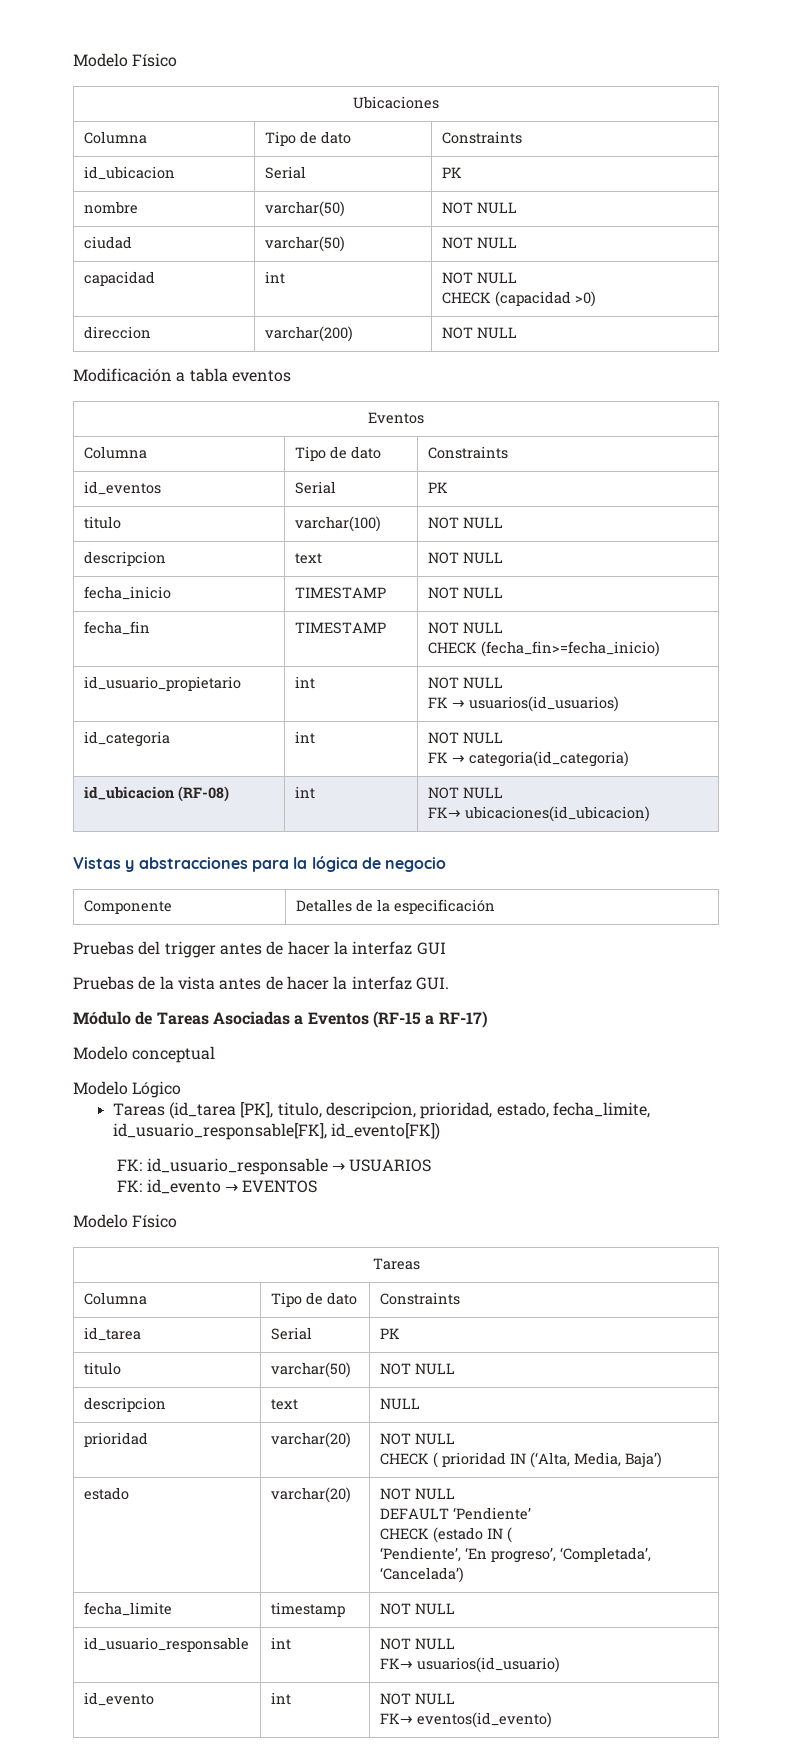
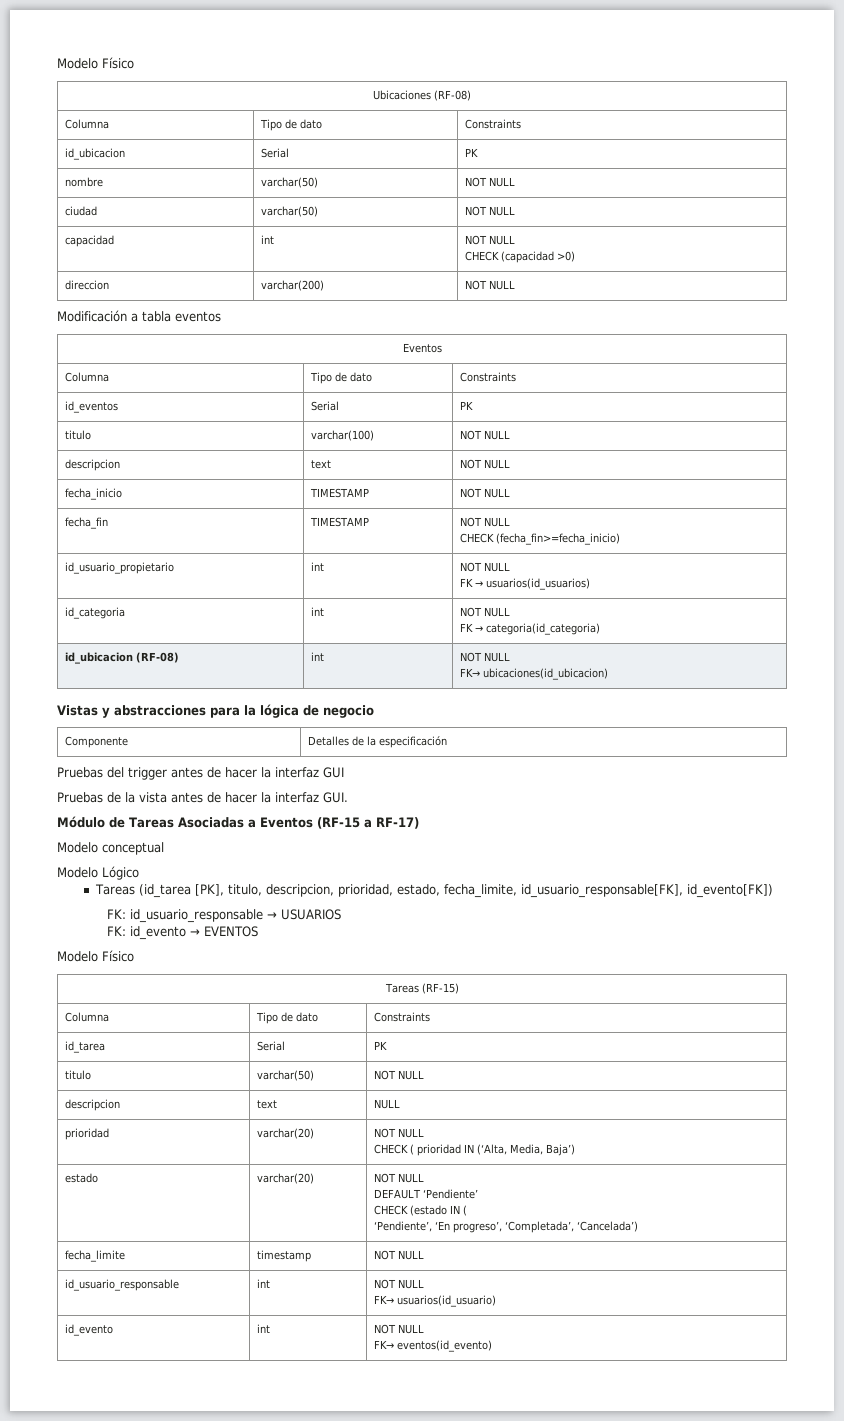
- Ubicaciones
+ Ubicaciones (RF-08)
  FK: id_evento → EVENTOS
  Modelo Físico
- Tareas
+ Tareas (RF-15)

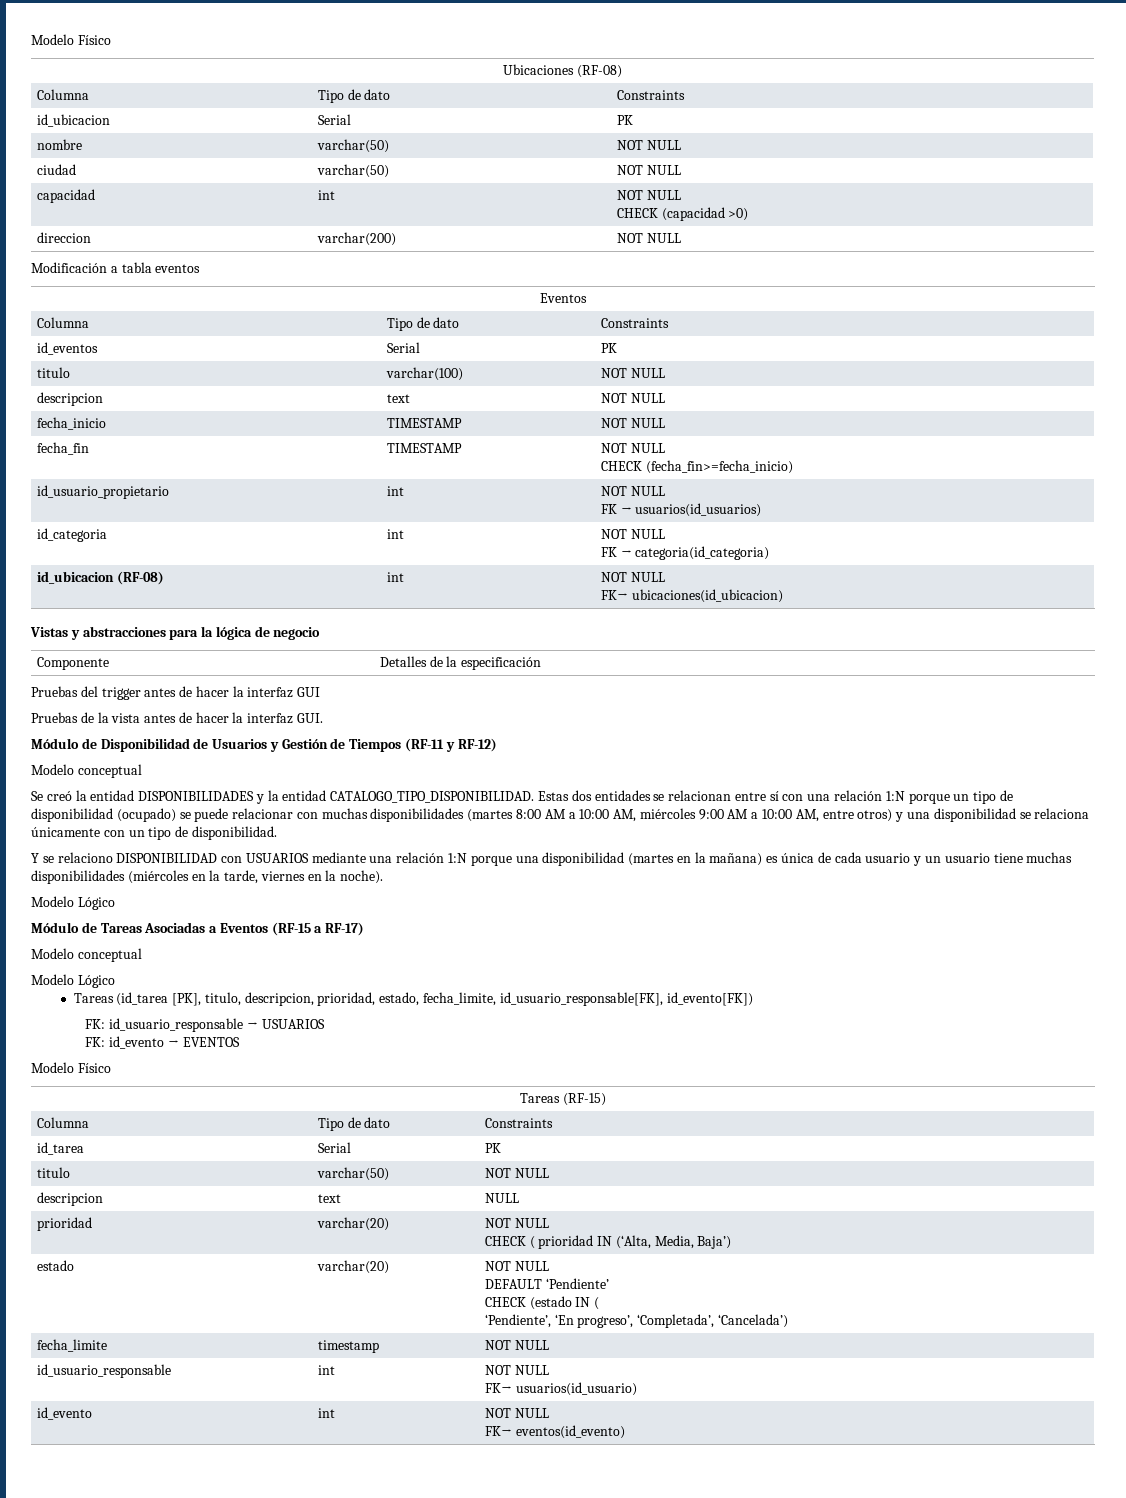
+ Módulo de Disponibilidad de Usuarios y Gestión de Tiempos (RF-11 y RF-12)
+ Modelo conceptual
+ Se creó la entidad DISPONIBILIDADES y la entidad CATALOGO_TIPO_DISPONIBILIDAD. Estas dos entidades se relacionan entre sí con una relación 1:N porque un tipo de disponibilidad (ocupado) se puede relacionar con muchas disponibilidades (martes 8:00 AM a 10:00 AM, miércoles 9:00 AM a 10:00 AM, entre otros) y una disponibilidad se relaciona únicamente con un tipo de disponibilidad.
+ Y se relaciono DISPONIBILIDAD con USUARIOS mediante una relación 1:N porque una disponibilidad (martes en la mañana) es única de cada usuario y un usuario tiene muchas disponibilidades (miércoles en la tarde, viernes en la noche).
+ Modelo Lógico

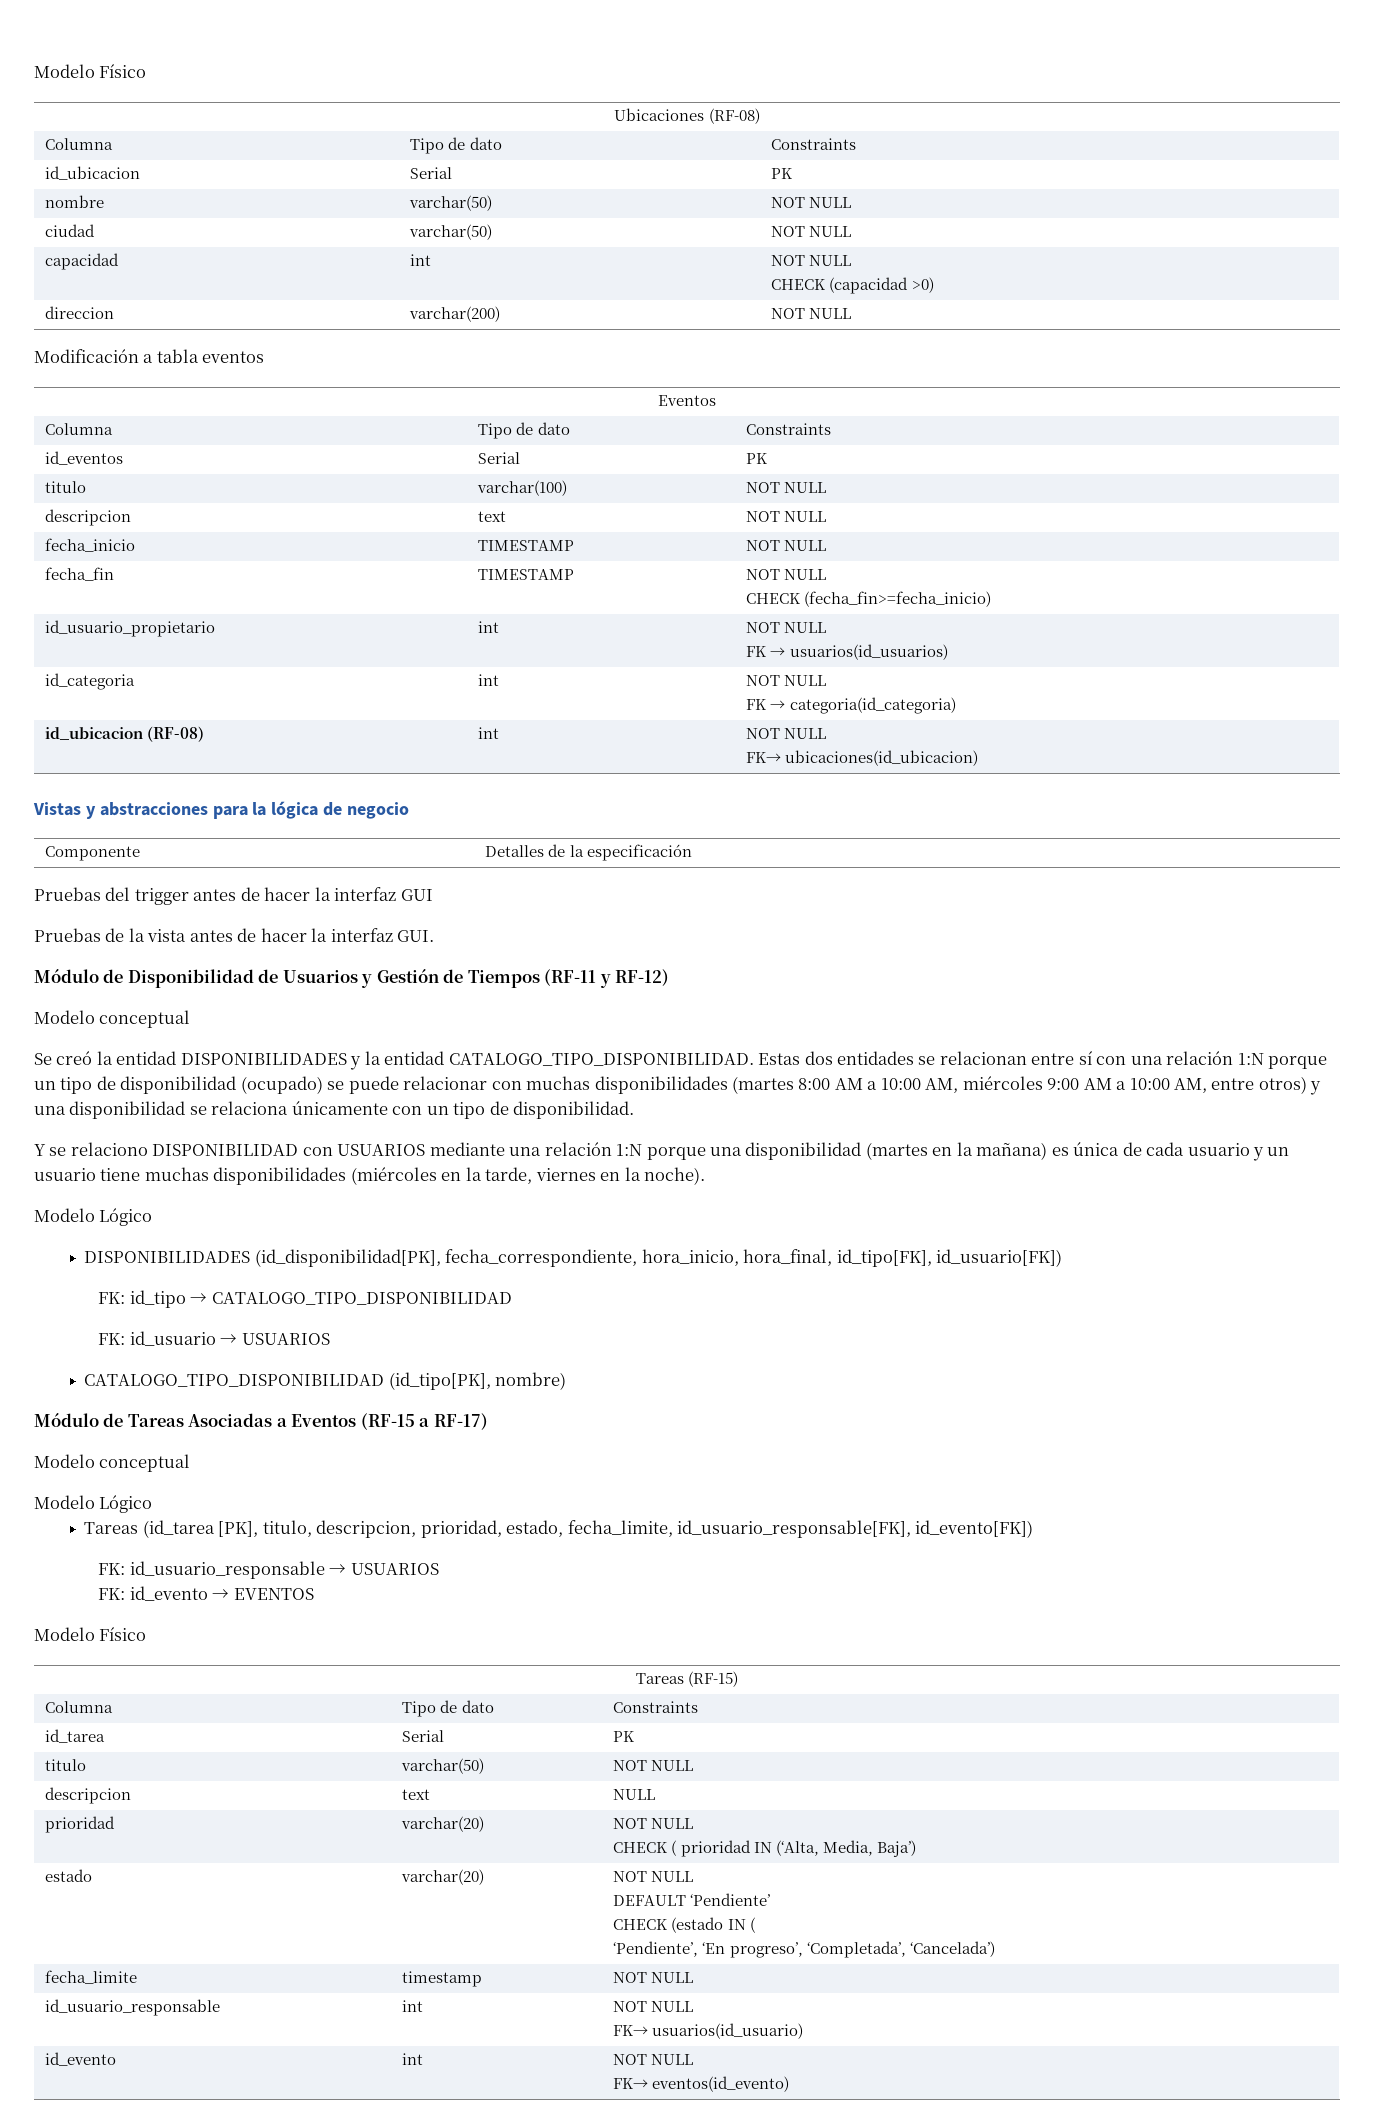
+ DISPONIBILIDADES (id_disponibilidad[PK], fecha_correspondiente, hora_inicio, hora_final, id_tipo[FK], id_usuario[FK])
+ FK: id_tipo → CATALOGO_TIPO_DISPONIBILIDAD
+ FK: id_usuario → USUARIOS
+ CATALOGO_TIPO_DISPONIBILIDAD (id_tipo[PK], nombre)

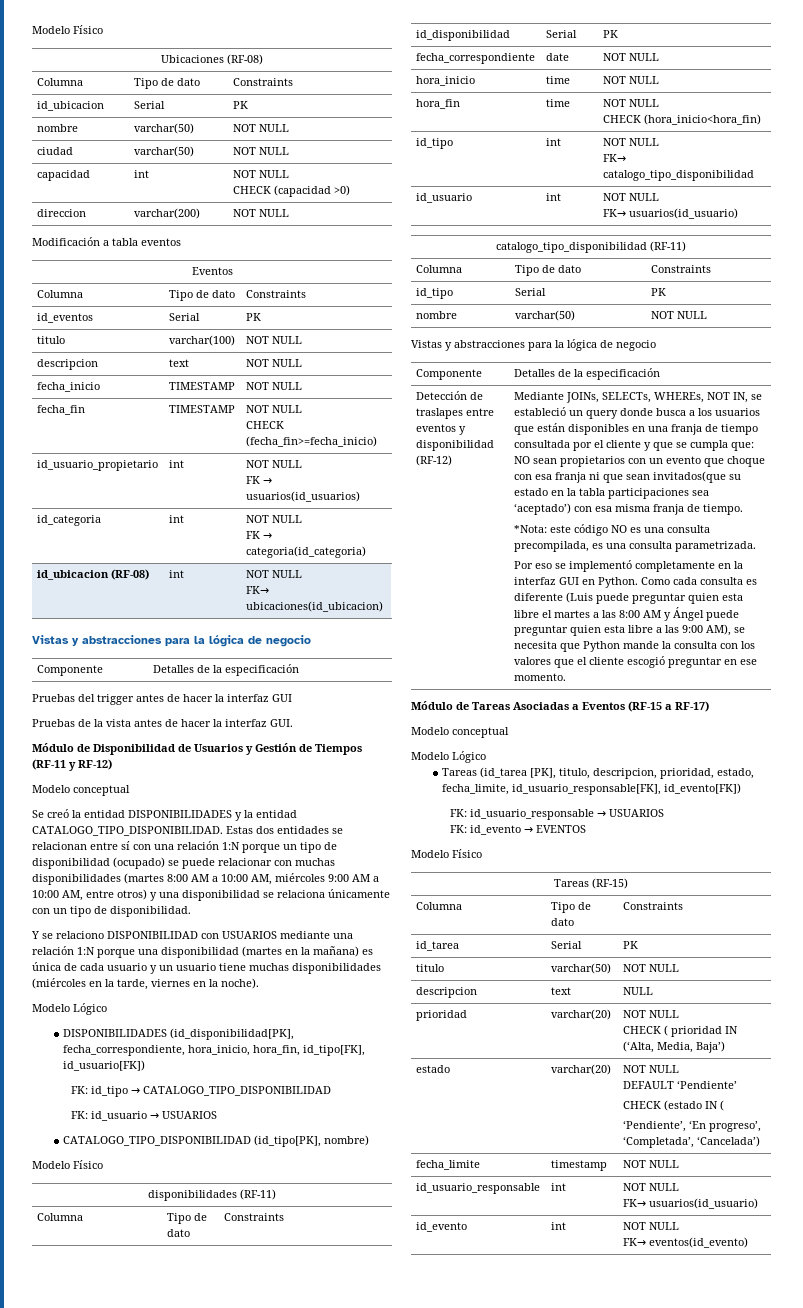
- DISPONIBILIDADES (id_disponibilidad[PK], fecha_correspondiente, hora_inicio, hora_final, id_tipo[FK], id_usuario[FK])
+ DISPONIBILIDADES (id_disponibilidad[PK], fecha_correspondiente, hora_inicio, hora_fin, id_tipo[FK], id_usuario[FK])
  CATALOGO_TIPO_DISPONIBILIDAD (id_tipo[PK], nombre)
+ Modelo Físico
+ disponibilidades (RF-11)
+ Columna | Tipo de dato | Constraints
+ id_disponibilidad | Serial | PK
+ fecha_correspondiente | date | NOT NULL
+ hora_inicio | time | NOT NULL
+ hora_fin | time | NOT NULL
+ CHECK (hora_inicio<hora_fin)
+ id_tipo | int | NOT NULL
+ FK→ catalogo_tipo_disponibilidad
+ id_usuario | int | NOT NULL
+ FK→ usuarios(id_usuario)
+ catalogo_tipo_disponibilidad (RF-11)
+ Columna | Tipo de dato | Constraints
+ id_tipo | Serial | PK
+ nombre | varchar(50) | NOT NULL
+ Vistas y abstracciones para la lógica de negocio
+ Componente | Detalles de la especificación
+ Detección de traslapes entre eventos y disponibilidad (RF-12) | Mediante JOINs, SELECTs, WHEREs, NOT IN, se estableció un query donde busca a los usuarios que están disponibles en una franja de tiempo consultada por el cliente y que se cumpla que: NO sean propietarios con un evento que choque con esa franja ni que sean invitados(que su estado en la tabla participaciones sea ‘aceptado’) con esa misma franja de tiempo.
+ *Nota: este código NO es una consulta precompilada, es una consulta parametrizada.
+ Por eso se implementó completamente en la interfaz GUI en Python. Como cada consulta es diferente (Luis puede preguntar quien esta libre el martes a las 8:00 AM y Ángel puede preguntar quien esta libre a las 9:00 AM), se necesita que Python mande la consulta con los valores que el cliente escogió preguntar en ese momento.

